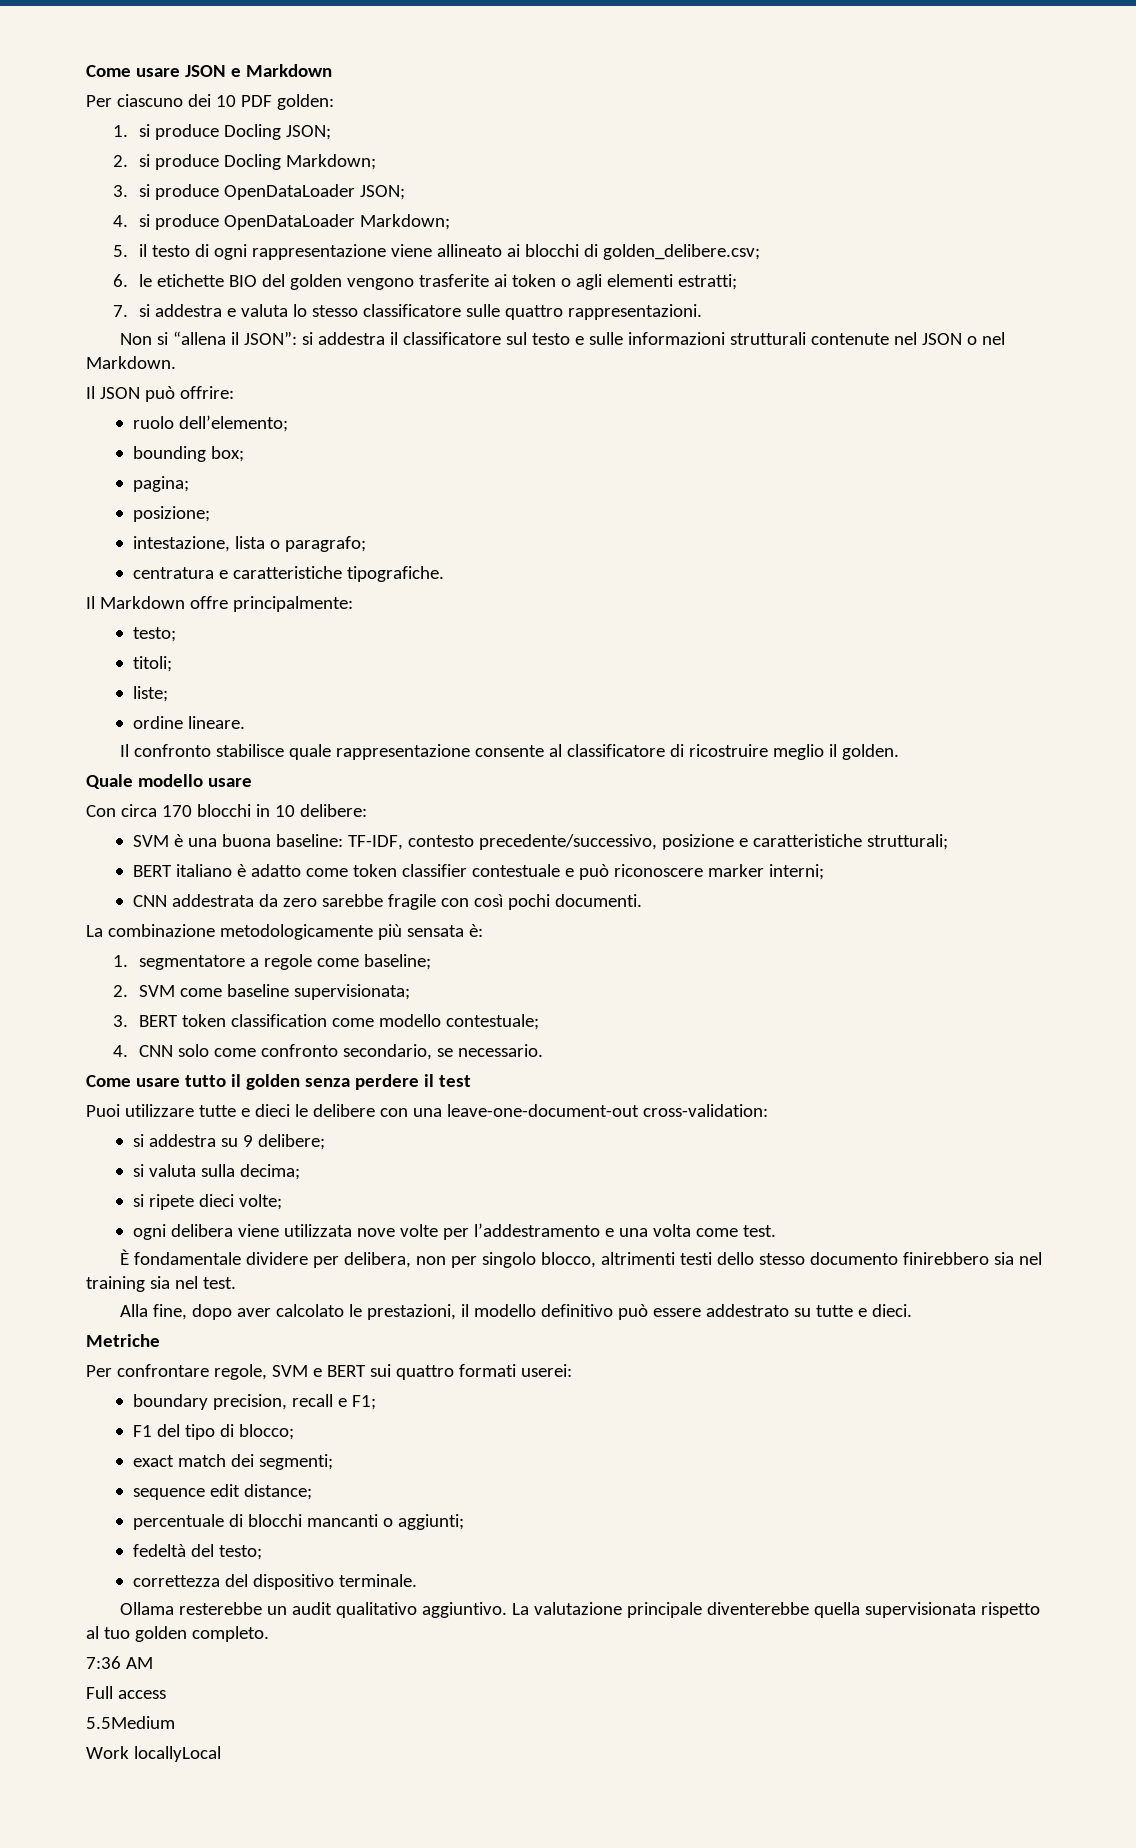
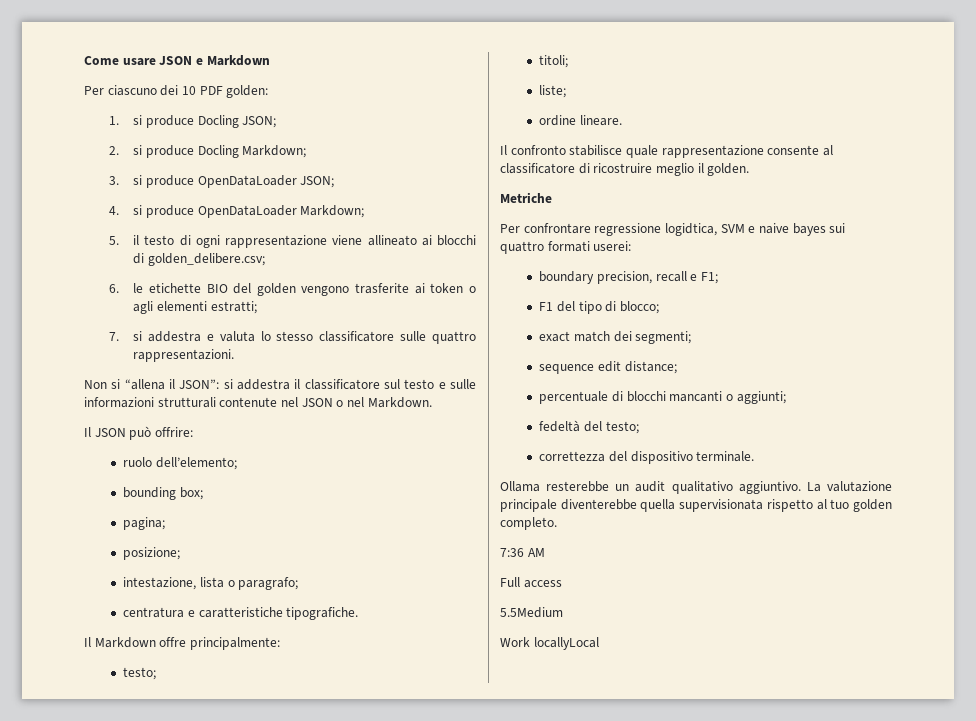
- Quale modello usare
- Con circa 170 blocchi in 10 delibere:
- SVM è una buona baseline: TF-IDF, contesto precedente/successivo, posizione e caratteristiche strutturali;
- BERT italiano è adatto come token classifier contestuale e può riconoscere marker interni;
- CNN addestrata da zero sarebbe fragile con così pochi documenti.
- La combinazione metodologicamente più sensata è:
- 1. segmentatore a regole come baseline;
- 2. SVM come baseline supervisionata;
- 3. BERT token classification come modello contestuale;
- 4. CNN solo come confronto secondario, se necessario.
- Come usare tutto il golden senza perdere il test
- Puoi utilizzare tutte e dieci le delibere con una leave-one-document-out cross-validation:
- si addestra su 9 delibere;
- si valuta sulla decima;
- si ripete dieci volte;
- ogni delibera viene utilizzata nove volte per l’addestramento e una volta come test.
- È fondamentale dividere per delibera, non per singolo blocco, altrimenti testi dello stesso documento finirebbero sia nel training sia nel test.
- Alla fine, dopo aver calcolato le prestazioni, il modello definitivo può essere addestrato su tutte e dieci.
  Metriche
- Per confrontare regole, SVM e BERT sui quattro formati userei:
+ Per confrontare regressione logidtica, SVM e naive bayes sui quattro formati userei:

